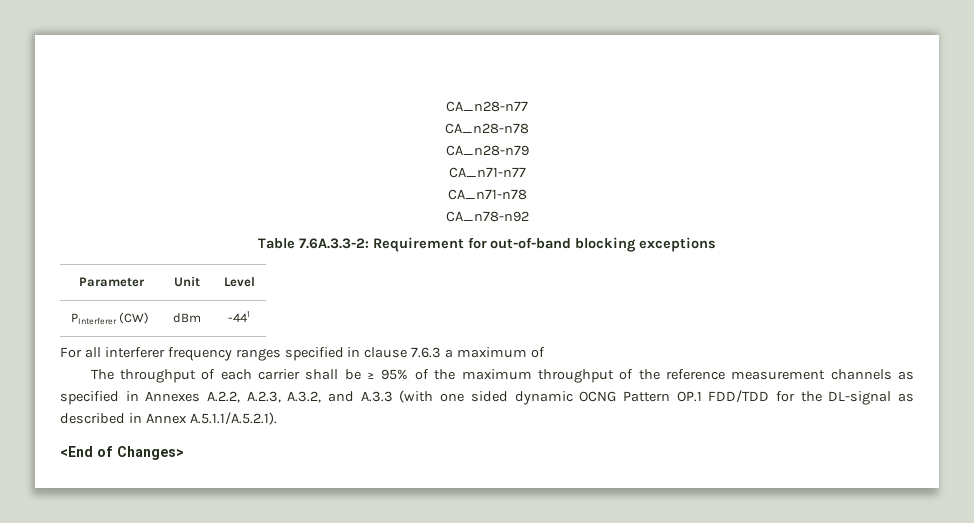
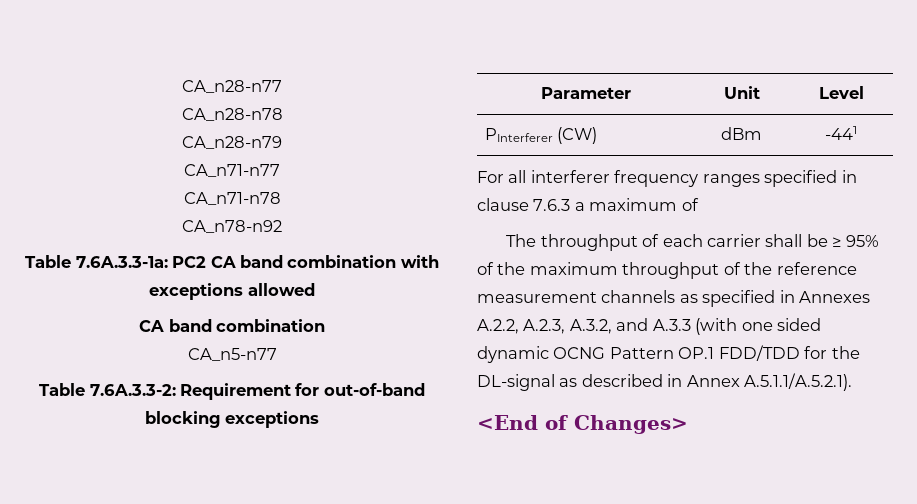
+ Table 7.6A.3.3-1a: PC2 CA band combination with exceptions allowed
+ CA band combination
+ CA_n5-n77

